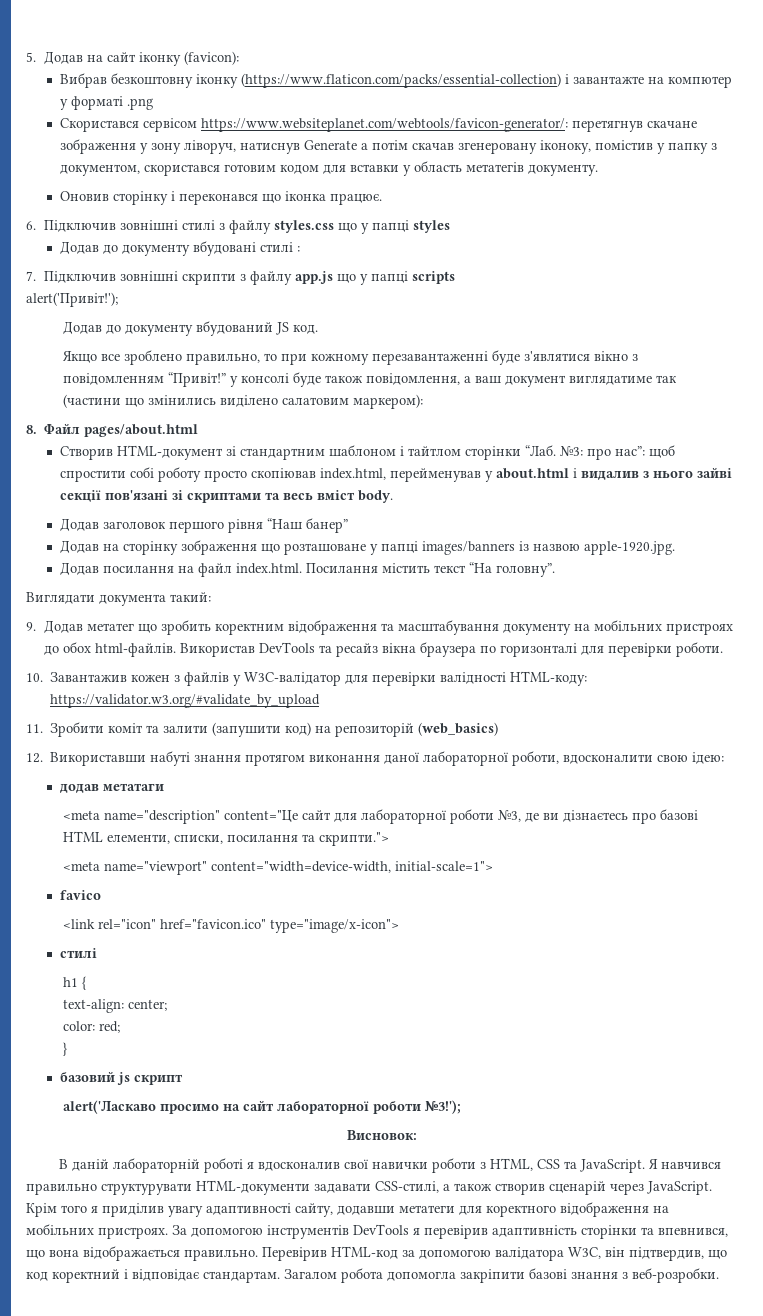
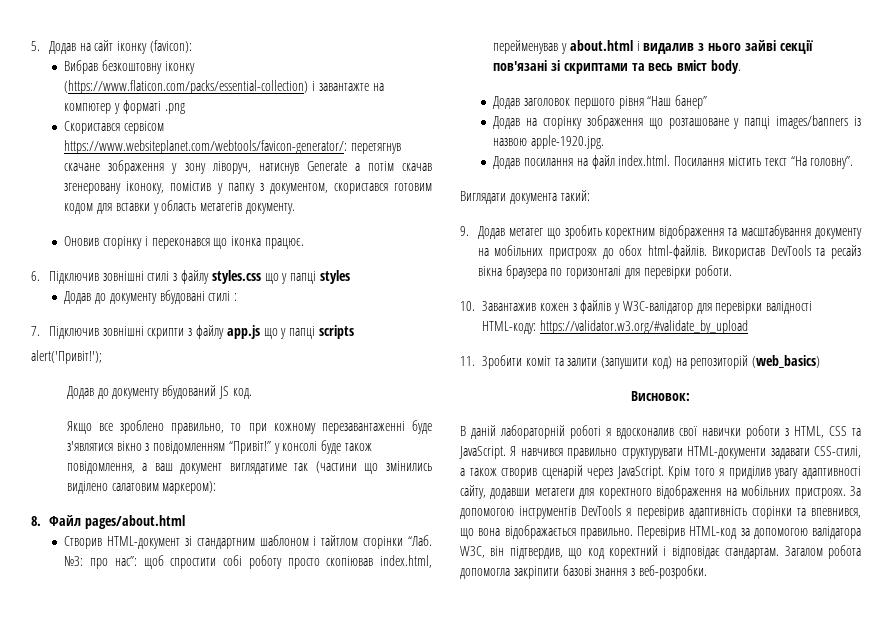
- 12. Використавши набуті знання протягом виконання даної лабораторної роботи, вдосконалити свою ідею:
- додав метатаги
- <meta name="description" content="Це сайт для лабораторної роботи №3, де ви дізнаєтесь про базові HTML елементи, списки, посилання та скрипти.">
- <meta name="viewport" content="width=device-width, initial-scale=1">
- favico
- <link rel="icon" href="favicon.ico" type="image/x-icon">
- стилі
- h1 {
- text-align: center;
- color: red;
- }
- базовий js скрипт
- alert('Ласкаво просимо на сайт лабораторної роботи №3!');

